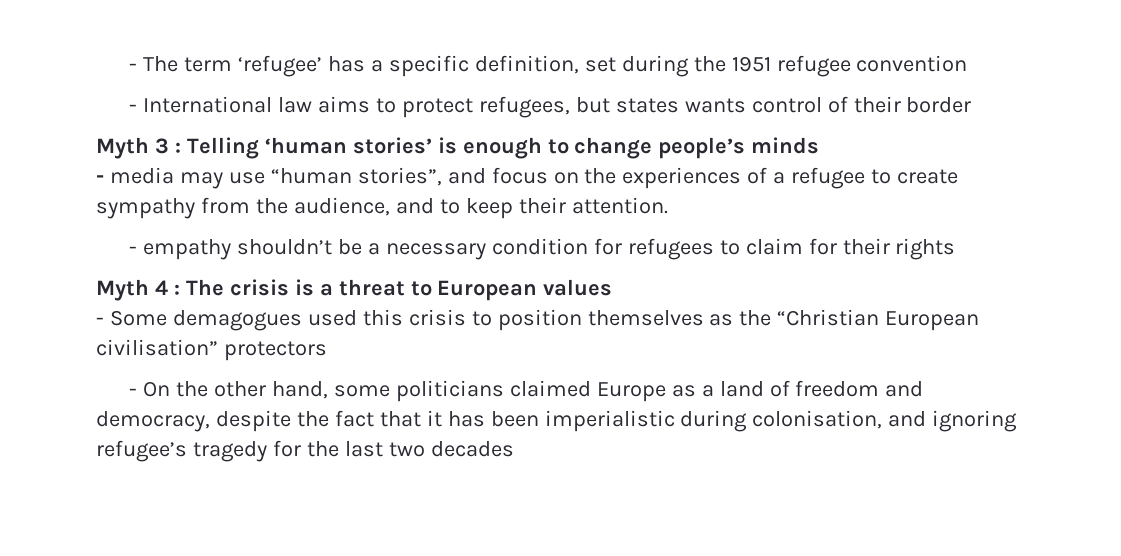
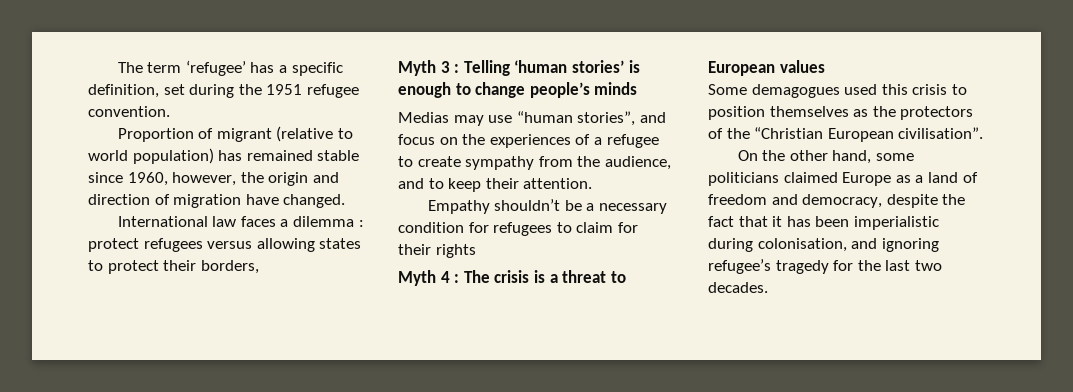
- - The term ‘refugee’ has a specific definition, set during the 1951 refugee convention
- - International law aims to protect refugees, but states wants control of their border
+ The term ‘refugee’ has a specific definition, set during the 1951 refugee convention.
+ Proportion of migrant (relative to world population) has remained stable since 1960, however, the origin and direction of migration have changed.
+ International law faces a dilemma : protect refugees versus allowing states to protect their borders,
- - media may use “human stories”, and focus on the experiences of a refugee to create sympathy from the audience, and to keep their attention.
+ Medias may use “human stories”, and focus on the experiences of a refugee to create sympathy from the audience, and to keep their attention.
- - empathy shouldn’t be a necessary condition for refugees to claim for their rights
+ Empathy shouldn’t be a necessary condition for refugees to claim for their rights
- - Some demagogues used this crisis to position themselves as the “Christian European civilisation” protectors
- - On the other hand, some politicians claimed Europe as a land of freedom and democracy, despite the fact that it has been imperialistic during colonisation, and ignoring refugee’s tragedy for the last two decades
+ Some demagogues used this crisis to position themselves as the protectors of the “Christian European civilisation”.
+ On the other hand, some politicians claimed Europe as a land of freedom and democracy, despite the fact that it has been imperialistic during colonisation, and ignoring refugee’s tragedy for the last two decades.

